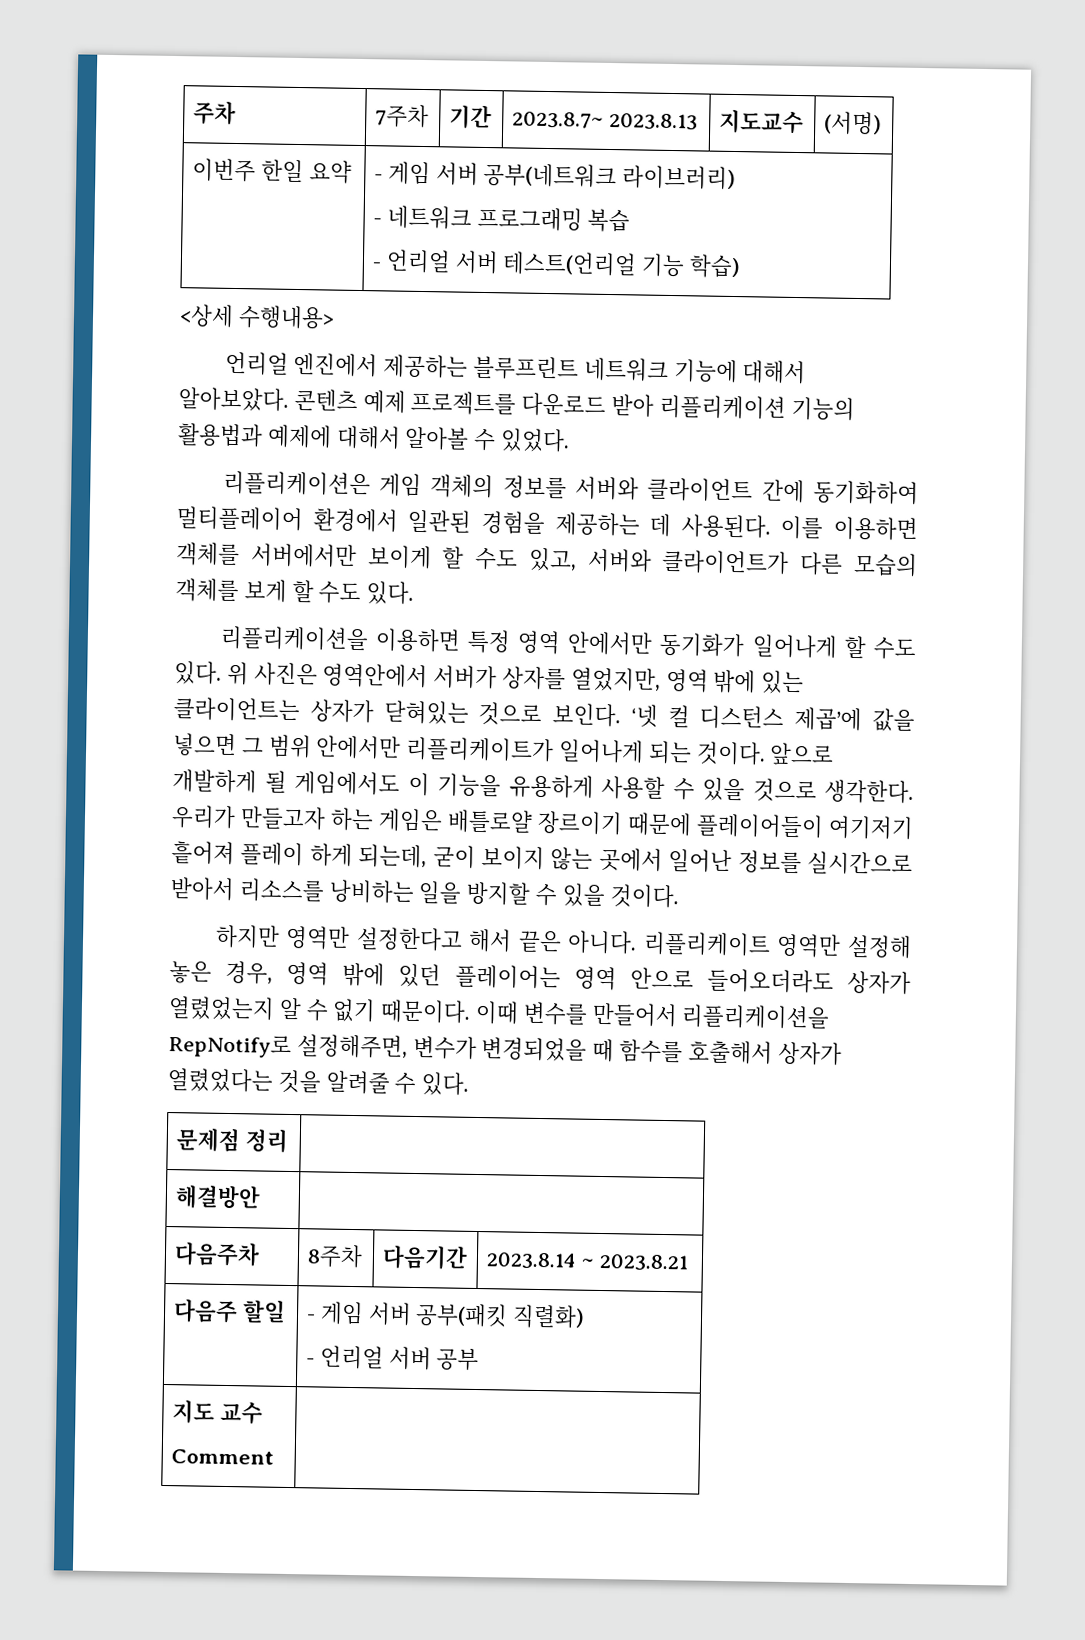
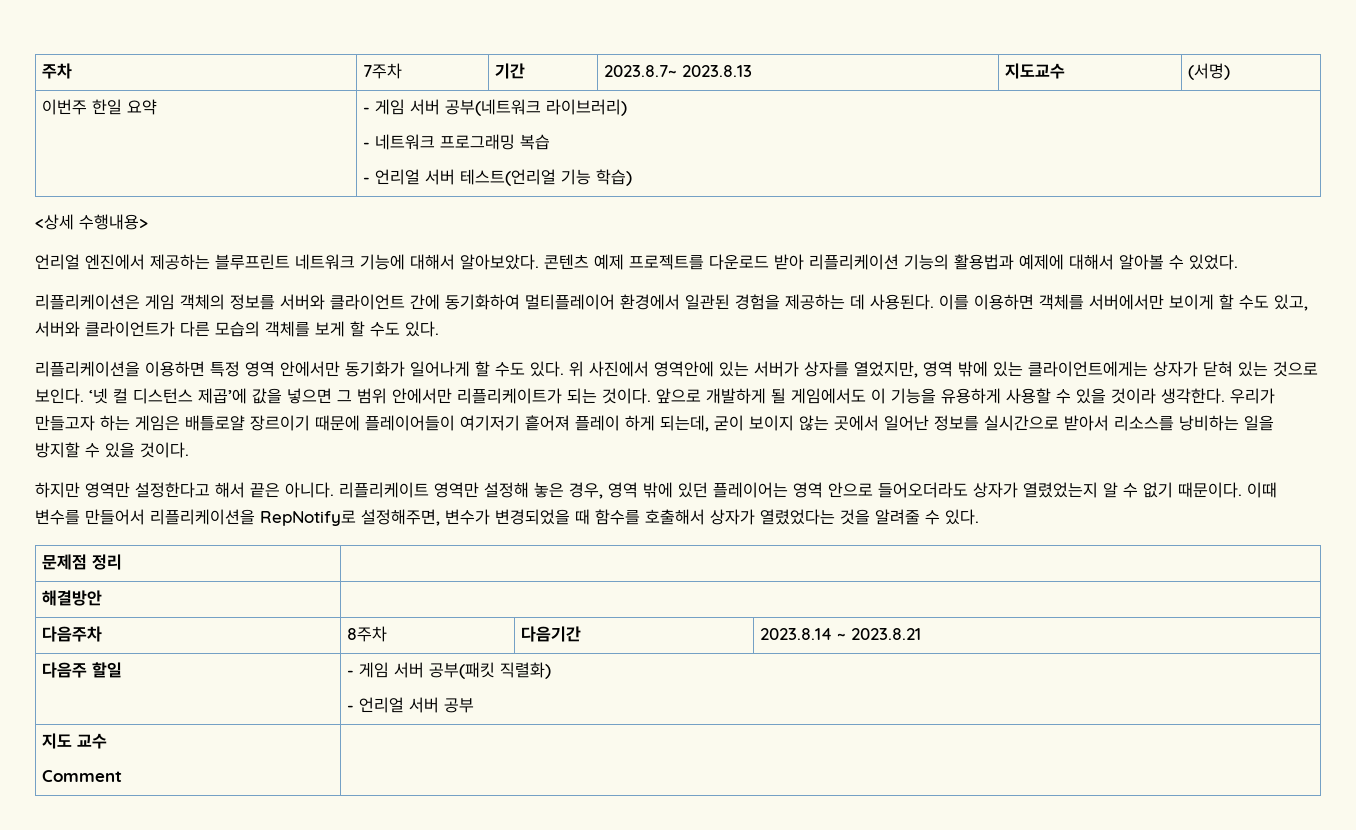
- 위 사진은 영역안에서 서버가 상자를 열었지만, 영역 밖에 있는 클라이언트는 상자가 닫혀있는 것으로 보인다.
+ 위 사진에서 영역안에 있는 서버가 상자를 열었지만, 영역 밖에 있는 클라이언트에게는 상자가 닫혀 있는 것으로 보인다.
- ‘넷 컬 디스턴스 제곱’에 값을 넣으면 그 범위 안에서만 리플리케이트가 일어나게 되는 것이다.
+ ‘넷 컬 디스턴스 제곱’에 값을 넣으면 그 범위 안에서만 리플리케이트가 되는 것이다.
- 앞으로 개발하게 될 게임에서도 이 기능을 유용하게 사용할 수 있을 것으로 생각한다.
+ 앞으로 개발하게 될 게임에서도 이 기능을 유용하게 사용할 수 있을 것이라 생각한다.

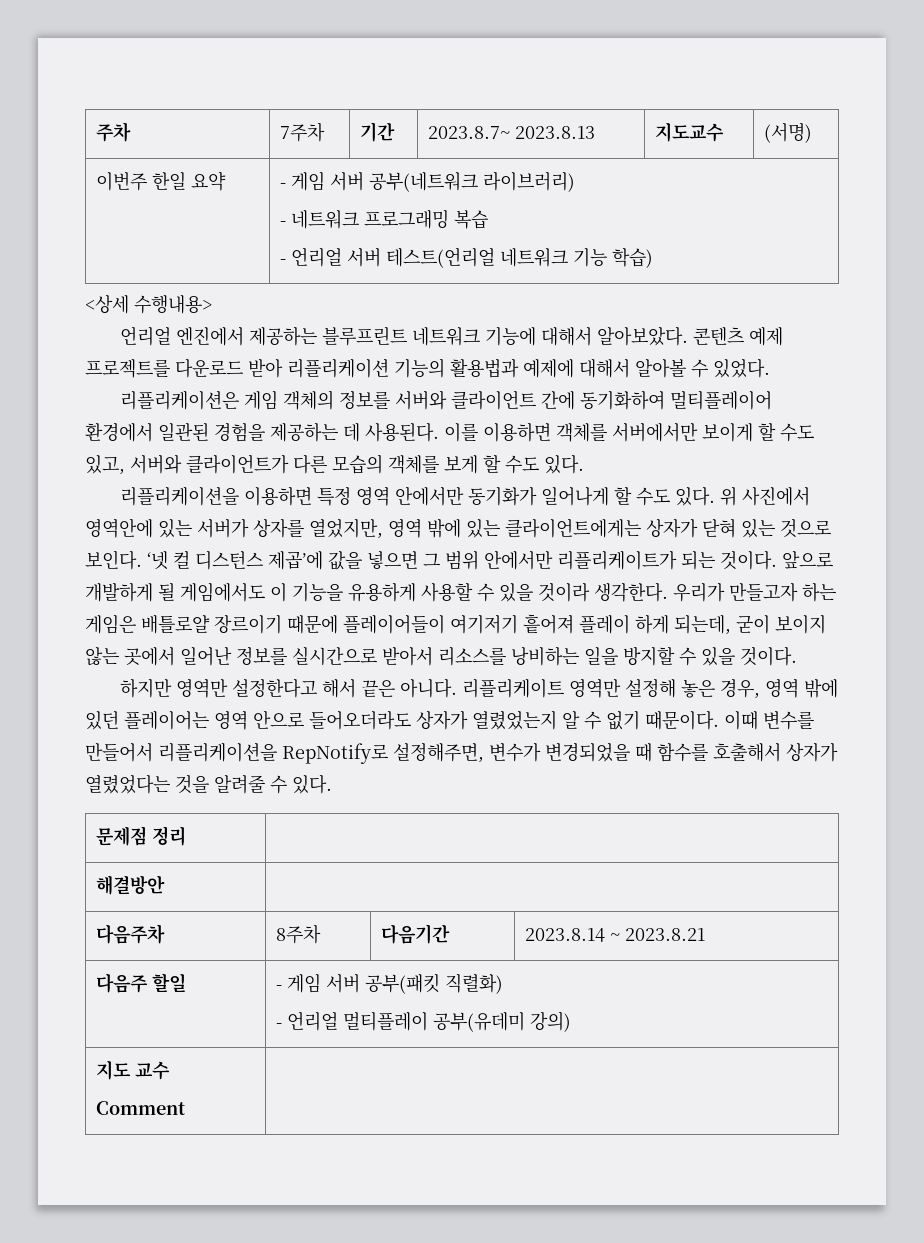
  이번주 한일 요약 | - 게임 서버 공부(네트워크 라이브러리)
  - 네트워크 프로그래밍 복습
- - 언리얼 서버 테스트(언리얼 기능 학습)
+ - 언리얼 서버 테스트(언리얼 네트워크 기능 학습)
  다음주 할일 | - 게임 서버 공부(패킷 직렬화)
- - 언리얼 서버 공부
+ - 언리얼 멀티플레이 공부(유데미 강의)

